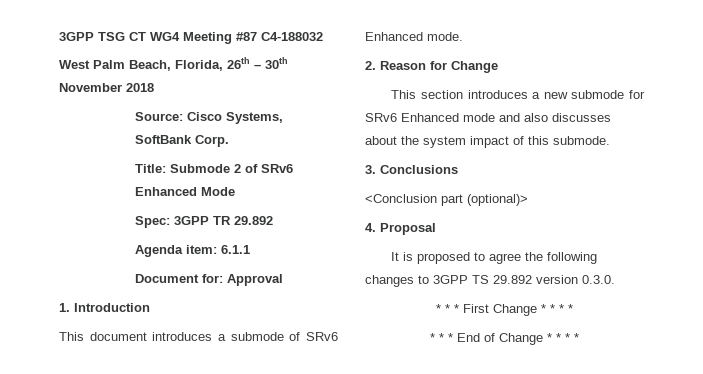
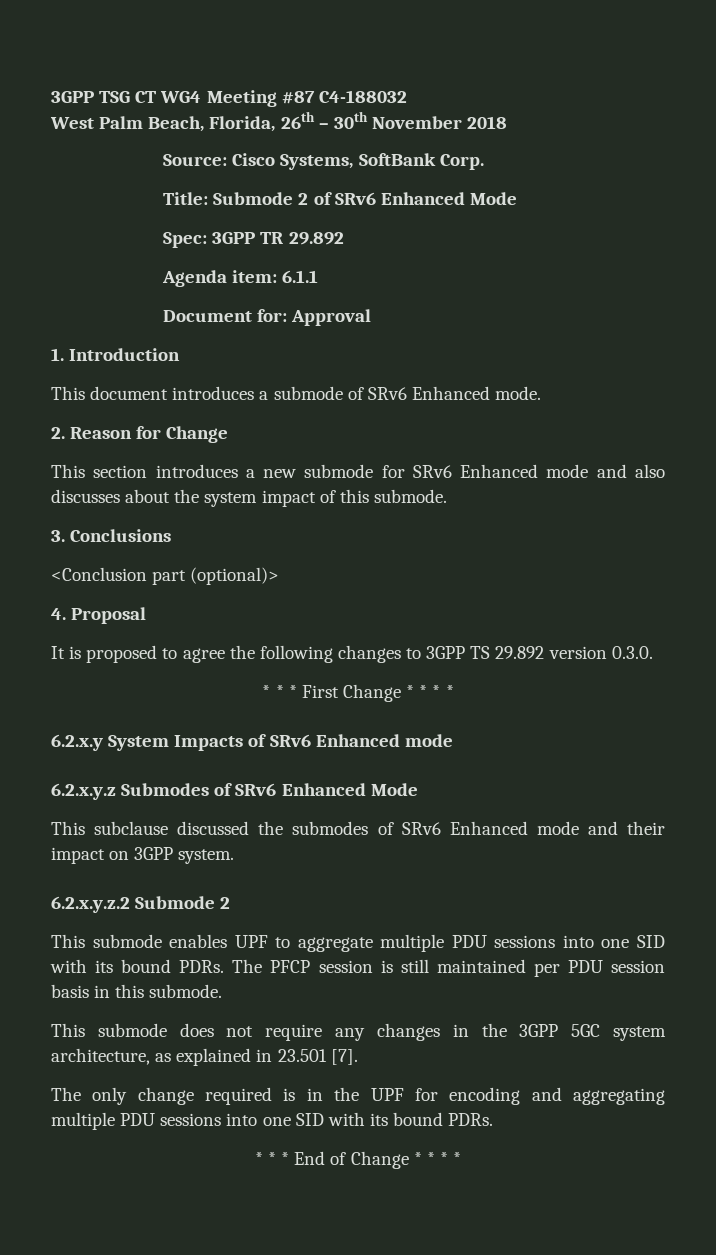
+ 6.2.x.y System Impacts of SRv6 Enhanced mode
+ 6.2.x.y.z Submodes of SRv6 Enhanced Mode
+ This subclause discussed the submodes of SRv6 Enhanced mode and their impact on 3GPP system.
+ 6.2.x.y.z.2 Submode 2
+ This submode enables UPF to aggregate multiple PDU sessions into one SID with its bound PDRs. The PFCP session is still maintained per PDU session basis in this submode.
+ This submode does not require any changes in the 3GPP 5GC system architecture, as explained in 23.501 [7].
+ The only change required is in the UPF for encoding and aggregating multiple PDU sessions into one SID with its bound PDRs.

